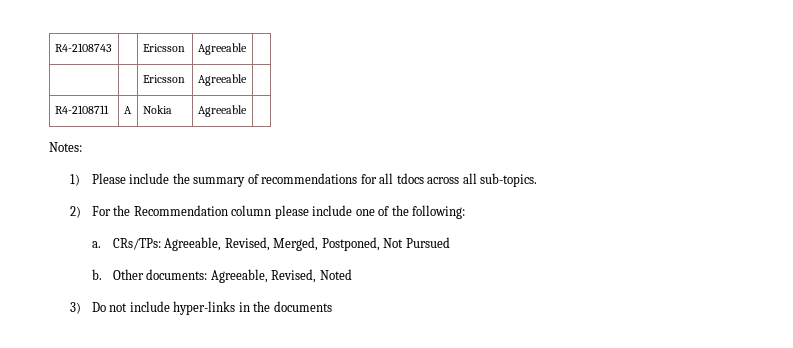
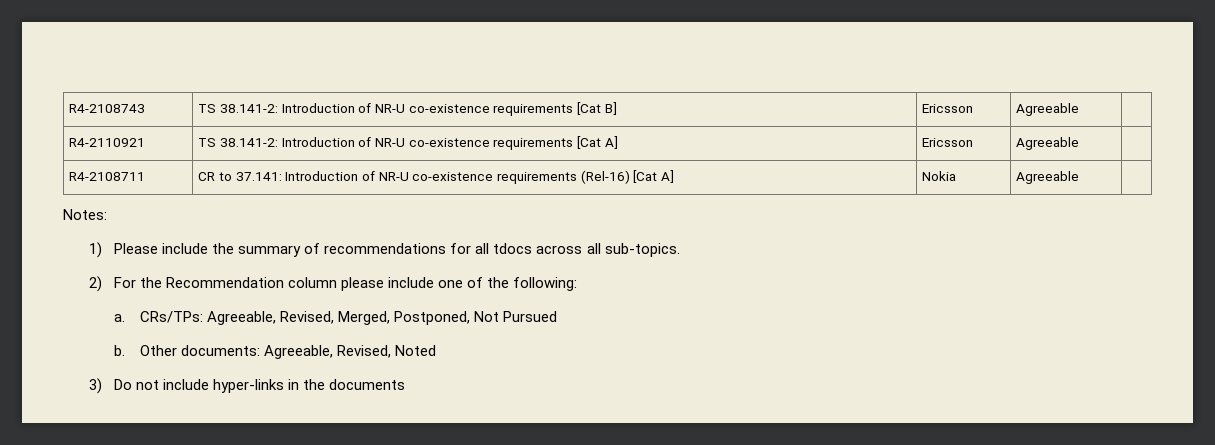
- R4-2108743 | | Ericsson | Agreeable |
- | | Ericsson | Agreeable |
- R4-2108711 | A | Nokia | Agreeable |
+ R4-2108743 | TS 38.141-2: Introduction of NR-U co-existence requirements [Cat B] | Ericsson | Agreeable |
+ R4-2110921 | TS 38.141-2: Introduction of NR-U co-existence requirements [Cat A] | Ericsson | Agreeable |
+ R4-2108711 | CR to 37.141: Introduction of NR-U co-existence requirements (Rel-16) [Cat A] | Nokia | Agreeable |

